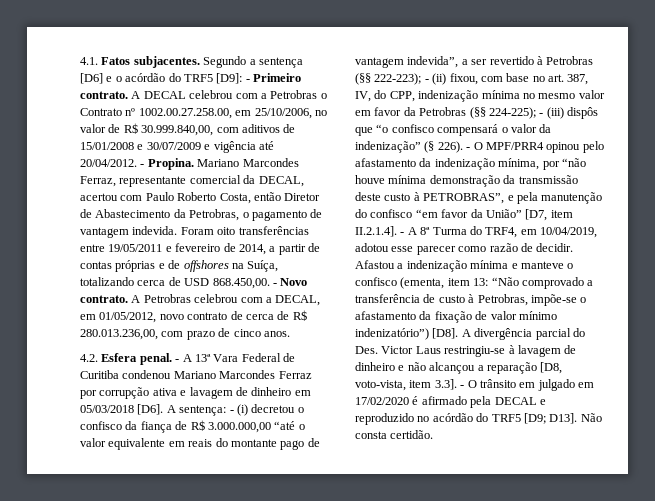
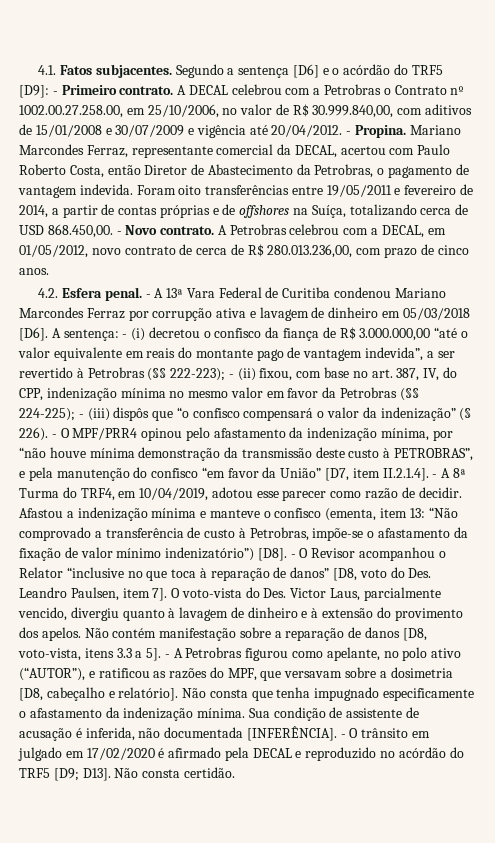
- Afastou a indenização mínima e manteve o confisco (ementa, item 13: “Não comprovado a transferência de custo à Petrobras, impõe-se o afastamento da fixação de valor mínimo indenizatório”) [D8]. A divergência parcial do Des. Victor Laus restringiu-se à lavagem de dinheiro e não alcançou a reparação [D8, voto-vista, item 3.3]. - O trânsito em julgado em 17/02/2020 é afirmado pela DECAL e reproduzido no acórdão do TRF5 [D9; D13].
+ Afastou a indenização mínima e manteve o confisco (ementa, item 13: “Não comprovado a transferência de custo à Petrobras, impõe-se o afastamento da fixação de valor mínimo indenizatório”) [D8]. - O Revisor acompanhou o Relator “inclusive no que toca à reparação de danos” [D8, voto do Des. Leandro Paulsen, item 7]. O voto-vista do Des. Victor Laus, parcialmente vencido, divergiu quanto à lavagem de dinheiro e à extensão do provimento dos apelos. Não contém manifestação sobre a reparação de danos [D8, voto-vista, itens 3.3 a 5]. - A Petrobras figurou como apelante, no polo ativo (“AUTOR”), e ratificou as razões do MPF, que versavam sobre a dosimetria [D8, cabeçalho e relatório]. Não consta que tenha impugnado especificamente o afastamento da indenização mínima. Sua condição de assistente de acusação é inferida, não documentada [INFERÊNCIA]. - O trânsito em julgado em 17/02/2020 é afirmado pela DECAL e reproduzido no acórdão do TRF5 [D9; D13].

